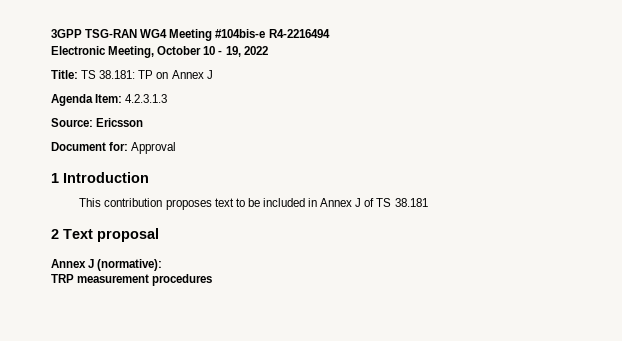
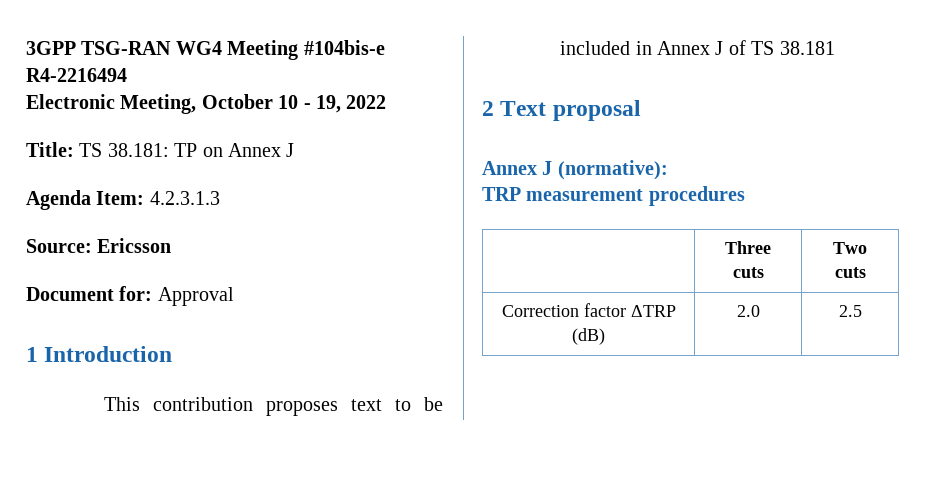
+ | Three cuts | Two cuts
+ Correction factor ΔTRP (dB) | 2.0 | 2.5

